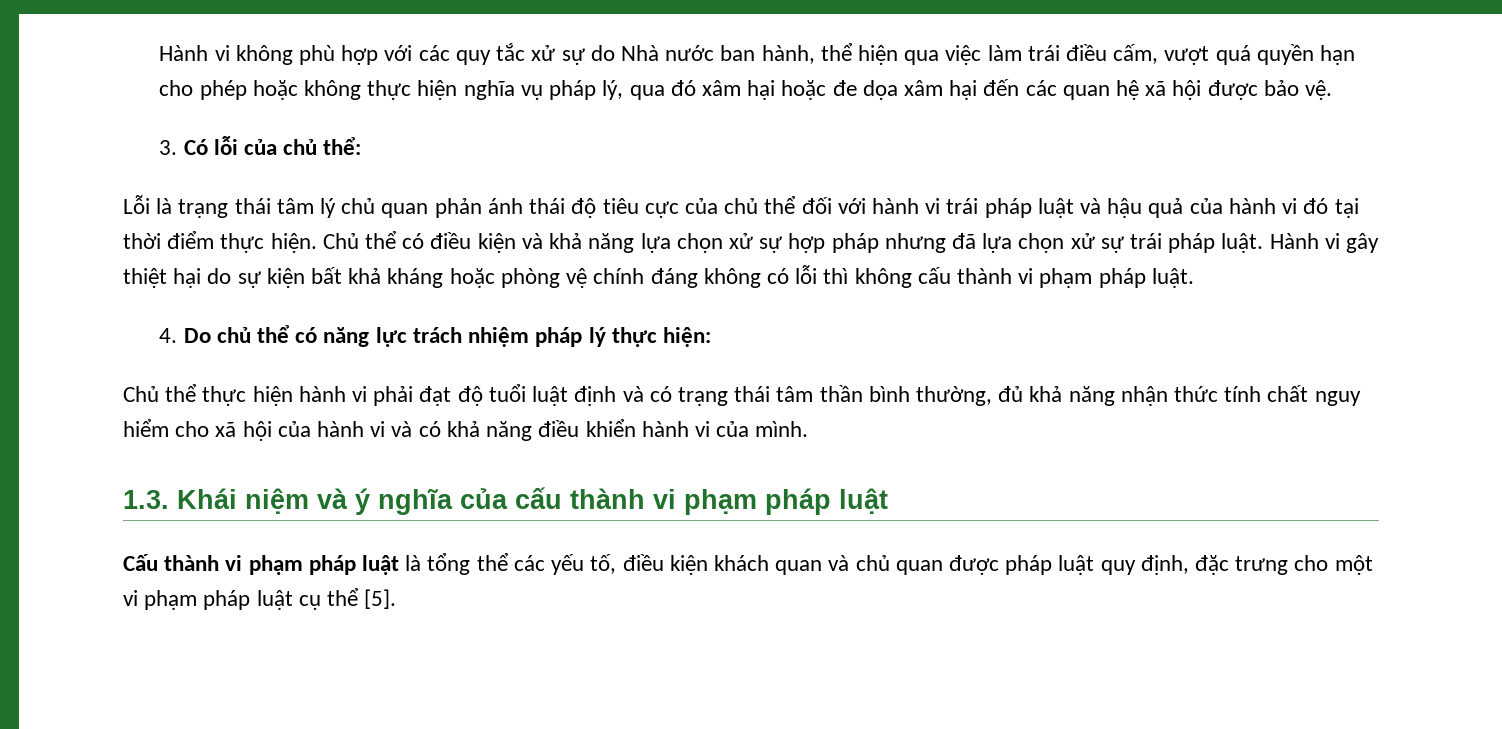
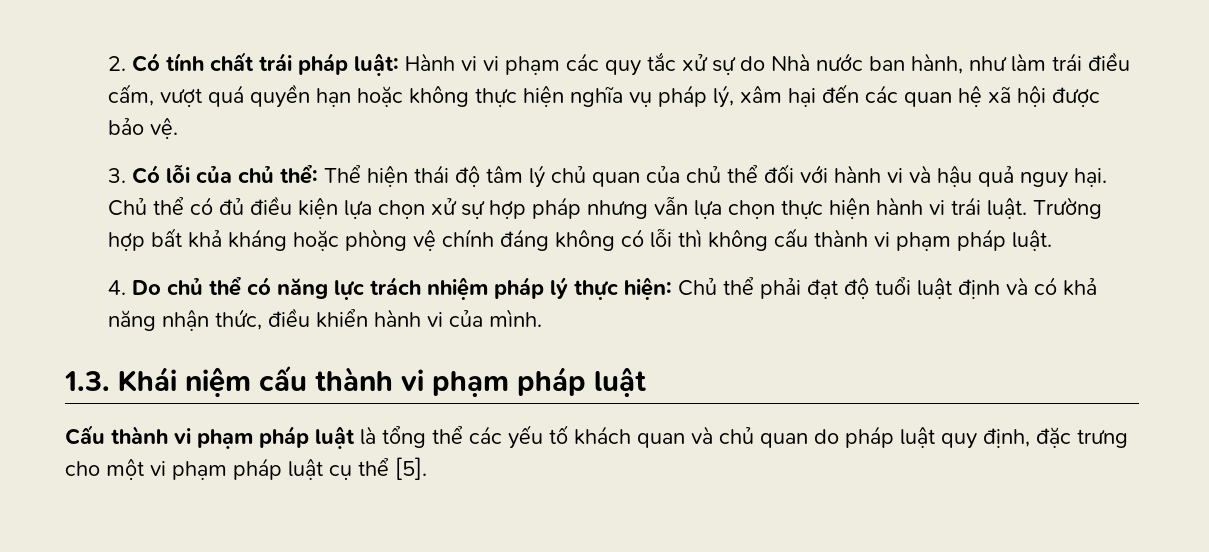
- Hành vi không phù hợp với các quy tắc xử sự do Nhà nước ban hành, thể hiện qua việc làm trái điều cấm, vượt quá quyền hạn cho phép hoặc không thực hiện nghĩa vụ pháp lý, qua đó xâm hại hoặc đe dọa xâm hại đến các quan hệ xã hội được bảo vệ.
+ 2. Có tính chất trái pháp luật: Hành vi vi phạm các quy tắc xử sự do Nhà nước ban hành, như làm trái điều cấm, vượt quá quyền hạn hoặc không thực hiện nghĩa vụ pháp lý, xâm hại đến các quan hệ xã hội được bảo vệ.
- 3. Có lỗi của chủ thể:
- Lỗi là trạng thái tâm lý chủ quan phản ánh thái độ tiêu cực của chủ thể đối với hành vi trái pháp luật và hậu quả của hành vi đó tại thời điểm thực hiện.
+ 3. Có lỗi của chủ thể: Thể hiện thái độ tâm lý chủ quan của chủ thể đối với hành vi và hậu quả nguy hại.
- Chủ thể có điều kiện và khả năng lựa chọn xử sự hợp pháp nhưng đã lựa chọn xử sự trái pháp luật. Hành vi gây thiệt hại do sự kiện bất khả kháng hoặc phòng vệ chính đáng không có lỗi thì không cấu thành vi phạm pháp luật.
+ Chủ thể có đủ điều kiện lựa chọn xử sự hợp pháp nhưng vẫn lựa chọn thực hiện hành vi trái luật. Trường hợp bất khả kháng hoặc phòng vệ chính đáng không có lỗi thì không cấu thành vi phạm pháp luật.
- 4. Do chủ thể có năng lực trách nhiệm pháp lý thực hiện:
- Chủ thể thực hiện hành vi phải đạt độ tuổi luật định và có trạng thái tâm thần bình thường, đủ khả năng nhận thức tính chất nguy hiểm cho xã hội của hành vi và có khả năng điều khiển hành vi của mình.
+ 4. Do chủ thể có năng lực trách nhiệm pháp lý thực hiện: Chủ thể phải đạt độ tuổi luật định và có khả năng nhận thức, điều khiển hành vi của mình.
- 1.3. Khái niệm và ý nghĩa của cấu thành vi phạm pháp luật
+ 1.3. Khái niệm cấu thành vi phạm pháp luật
- Cấu thành vi phạm pháp luật là tổng thể các yếu tố, điều kiện khách quan và chủ quan được pháp luật quy định, đặc trưng cho một vi phạm pháp luật cụ thể [5].
+ Cấu thành vi phạm pháp luật là tổng thể các yếu tố khách quan và chủ quan do pháp luật quy định, đặc trưng cho một vi phạm pháp luật cụ thể [5].

